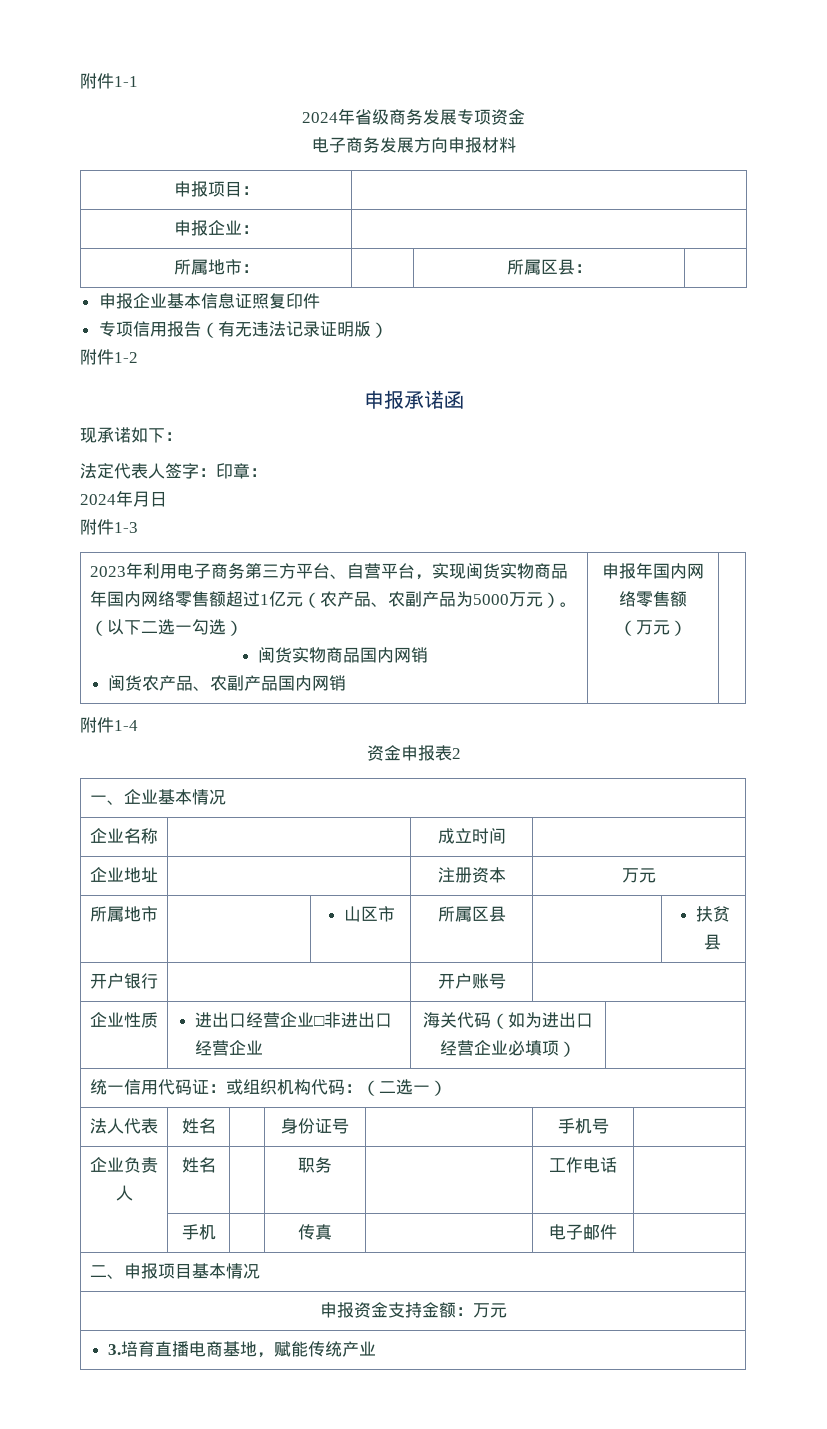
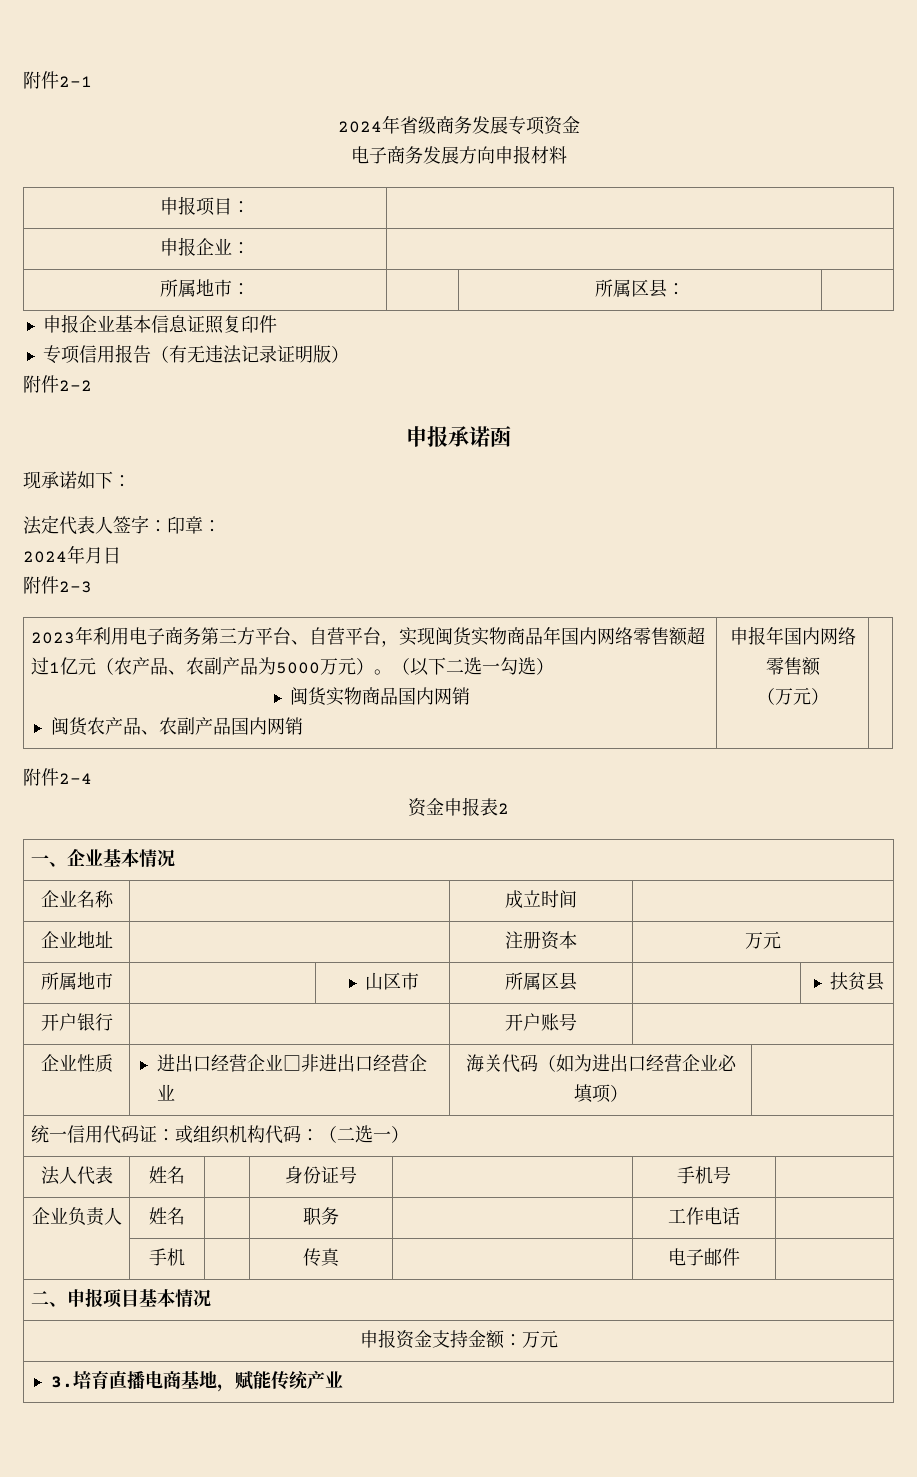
- 附件1-1
+ 附件2-1
- 附件1-2
+ 附件2-2
- 附件1-3
+ 附件2-3
- 附件1-4
+ 附件2-4

